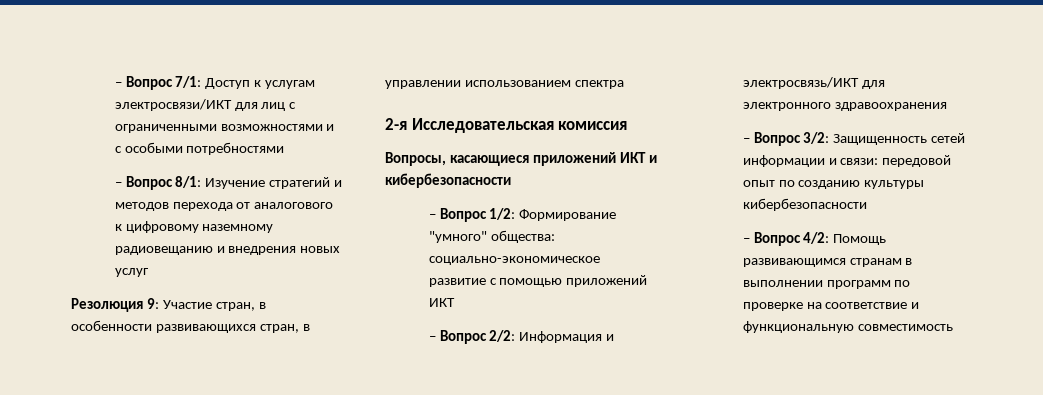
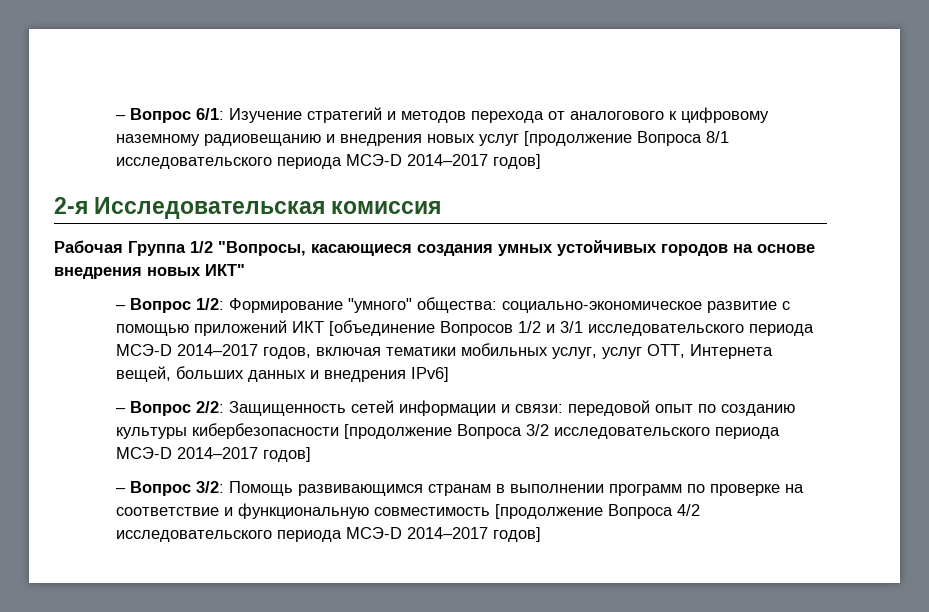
- – Вопрос 7/1: Доступ к услугам электросвязи/ИКТ для лиц с ограниченными возможностями и с особыми потребностями
- – Вопрос 8/1: Изучение стратегий и методов перехода от аналогового к цифровому наземному радиовещанию и внедрения новых услуг
- Резолюция 9: Участие стран, в особенности развивающихся стран, в управлении использованием спектра
+ – Вопрос 6/1: Изучение стратегий и методов перехода от аналогового к цифровому наземному радиовещанию и внедрения новых услуг [продолжение Вопроса 8/1 исследовательского периода МСЭ-D 2014–2017 годов]
  2-я Исследовательская комиссия
- Вопросы, касающиеся приложений ИКТ и кибербезопасности
+ Рабочая Группа 1/2 "Вопросы, касающиеся создания умных устойчивых городов на основе внедрения новых ИКТ"
- – Вопрос 1/2: Формирование "умного" общества: социально-экономическое развитие с помощью приложений ИКТ
- – Вопрос 2/2: Информация и электросвязь/ИКТ для электронного здравоохранения
- – Вопрос 3/2: Защищенность сетей информации и связи: передовой опыт по созданию культуры кибербезопасности
- – Вопрос 4/2: Помощь развивающимся странам в выполнении программ по проверке на соответствие и функциональную совместимость
+ – Вопрос 1/2: Формирование "умного" общества: социально-экономическое развитие с помощью приложений ИКТ [объединение Вопросов 1/2 и 3/1 исследовательского периода МСЭ-D 2014–2017 годов, включая тематики мобильных услуг, услуг ОТТ, Интернета вещей, больших данных и внедрения IPv6]
+ – Вопрос 2/2: Защищенность сетей информации и связи: передовой опыт по созданию культуры кибербезопасности [продолжение Вопроса 3/2 исследовательского периода МСЭ-D 2014–2017 годов]
+ – Вопрос 3/2: Помощь развивающимся странам в выполнении программ по проверке на соответствие и функциональную совместимость [продолжение Вопроса 4/2 исследовательского периода МСЭ-D 2014–2017 годов]

